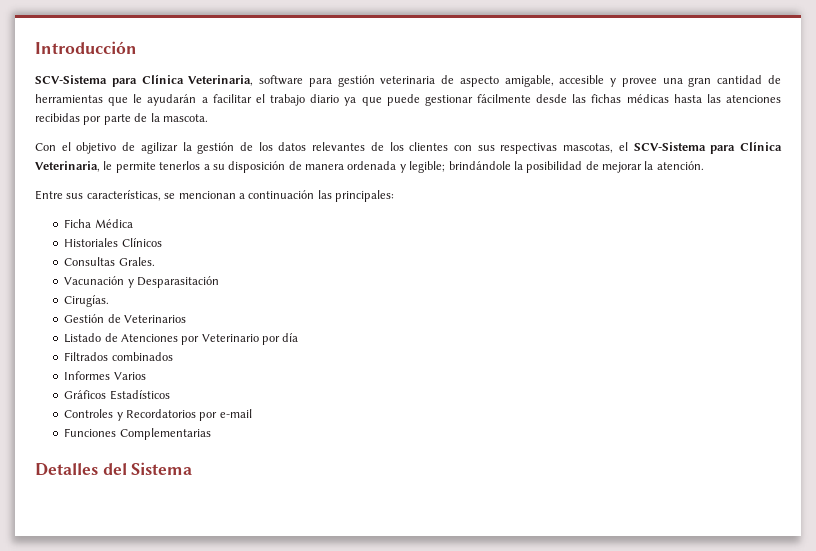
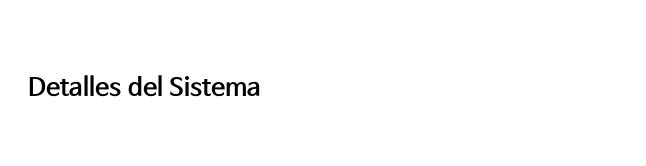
- Introducción
- SCV-Sistema para Clínica Veterinaria, software para gestión veterinaria de aspecto amigable, accesible y provee una gran cantidad de herramientas que le ayudarán a facilitar el trabajo diario ya que puede gestionar fácilmente desde las fichas médicas hasta las atenciones recibidas por parte de la mascota.
- Con el objetivo de agilizar la gestión de los datos relevantes de los clientes con sus respectivas mascotas, el SCV-Sistema para Clínica Veterinaria, le permite tenerlos a su disposición de manera ordenada y legible; brindándole la posibilidad de mejorar la atención.
- Entre sus características, se mencionan a continuación las principales:
- Ficha Médica
- Historiales Clínicos
- Consultas Grales.
- Vacunación y Desparasitación
- Cirugías.
- Gestión de Veterinarios
- Listado de Atenciones por Veterinario por día
- Filtrados combinados
- Informes Varios
- Gráficos Estadísticos
- Controles y Recordatorios por e-mail
- Funciones Complementarias

